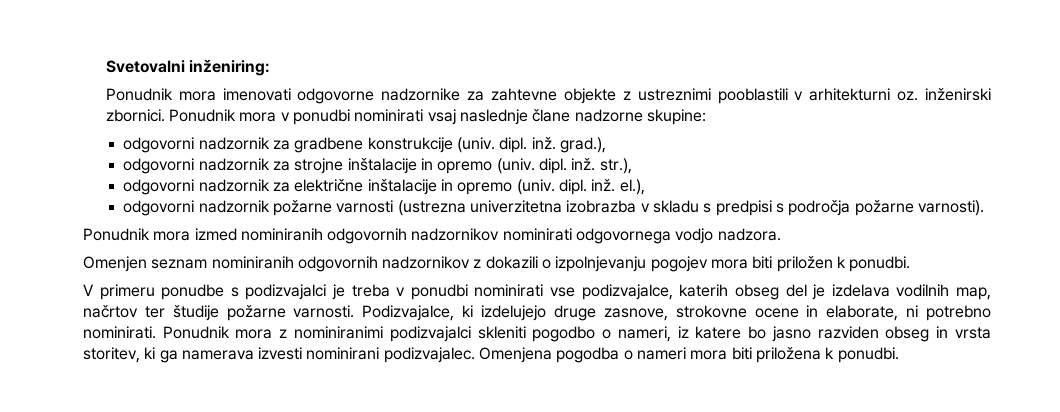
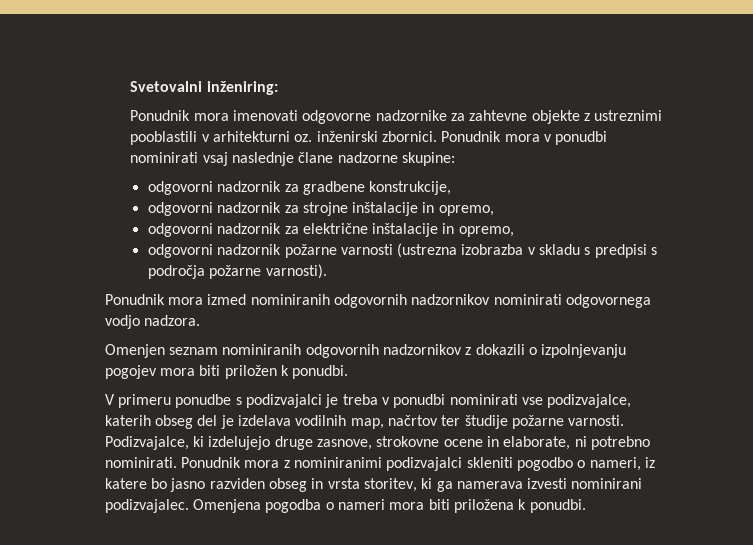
- odgovorni nadzornik za gradbene konstrukcije (univ. dipl. inž. grad.),
+ odgovorni nadzornik za gradbene konstrukcije,
- odgovorni nadzornik za strojne inštalacije in opremo (univ. dipl. inž. str.),
+ odgovorni nadzornik za strojne inštalacije in opremo,
- odgovorni nadzornik za električne inštalacije in opremo (univ. dipl. inž. el.),
+ odgovorni nadzornik za električne inštalacije in opremo,
- odgovorni nadzornik požarne varnosti (ustrezna univerzitetna izobrazba v skladu s predpisi s področja požarne varnosti).
+ odgovorni nadzornik požarne varnosti (ustrezna izobrazba v skladu s predpisi s področja požarne varnosti).

